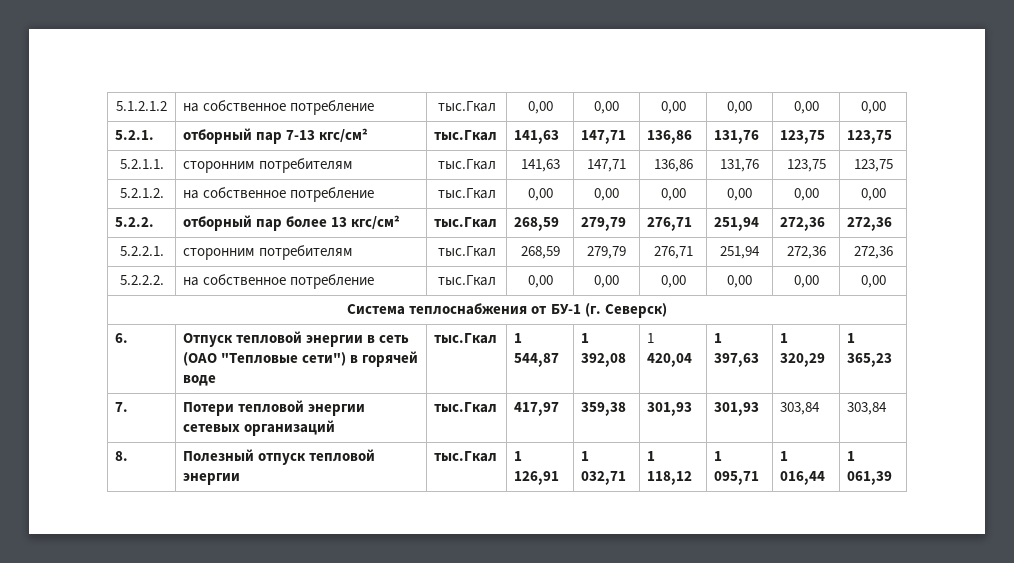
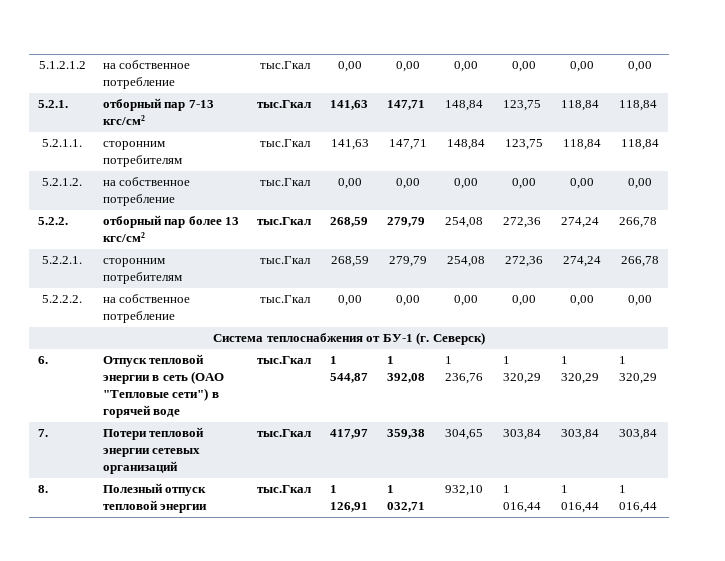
- 5.2.1. | отборный пар 7-13 кгс/см² | тыс.Гкал | 141,63 | 147,71 | 136,86 | 131,76 | 123,75 | 123,75
+ 5.2.1. | отборный пар 7-13 кгс/см² | тыс.Гкал | 141,63 | 147,71 | 148,84 | 123,75 | 118,84 | 118,84
- 5.2.1.1. | сторонним потребителям | тыс.Гкал | 141,63 | 147,71 | 136,86 | 131,76 | 123,75 | 123,75
+ 5.2.1.1. | сторонним потребителям | тыс.Гкал | 141,63 | 147,71 | 148,84 | 123,75 | 118,84 | 118,84
- 5.2.2. | отборный пар более 13 кгс/см² | тыс.Гкал | 268,59 | 279,79 | 276,71 | 251,94 | 272,36 | 272,36
+ 5.2.2. | отборный пар более 13 кгс/см² | тыс.Гкал | 268,59 | 279,79 | 254,08 | 272,36 | 274,24 | 266,78
- 5.2.2.1. | сторонним потребителям | тыс.Гкал | 268,59 | 279,79 | 276,71 | 251,94 | 272,36 | 272,36
+ 5.2.2.1. | сторонним потребителям | тыс.Гкал | 268,59 | 279,79 | 254,08 | 272,36 | 274,24 | 266,78
- 6. | Отпуск тепловой энергии в сеть (ОАО "Тепловые сети") в горячей воде | тыс.Гкал | 1 544,87 | 1 392,08 | 1 420,04 | 1 397,63 | 1 320,29 | 1 365,23
+ 6. | Отпуск тепловой энергии в сеть (ОАО "Тепловые сети") в горячей воде | тыс.Гкал | 1 544,87 | 1 392,08 | 1 236,76 | 1 320,29 | 1 320,29 | 1 320,29
- 7. | Потери тепловой энергии сетевых организаций | тыс.Гкал | 417,97 | 359,38 | 301,93 | 301,93 | 303,84 | 303,84
+ 7. | Потери тепловой энергии сетевых организаций | тыс.Гкал | 417,97 | 359,38 | 304,65 | 303,84 | 303,84 | 303,84
- 8. | Полезный отпуск тепловой энергии | тыс.Гкал | 1 126,91 | 1 032,71 | 1 118,12 | 1 095,71 | 1 016,44 | 1 061,39
+ 8. | Полезный отпуск тепловой энергии | тыс.Гкал | 1 126,91 | 1 032,71 | 932,10 | 1 016,44 | 1 016,44 | 1 016,44

